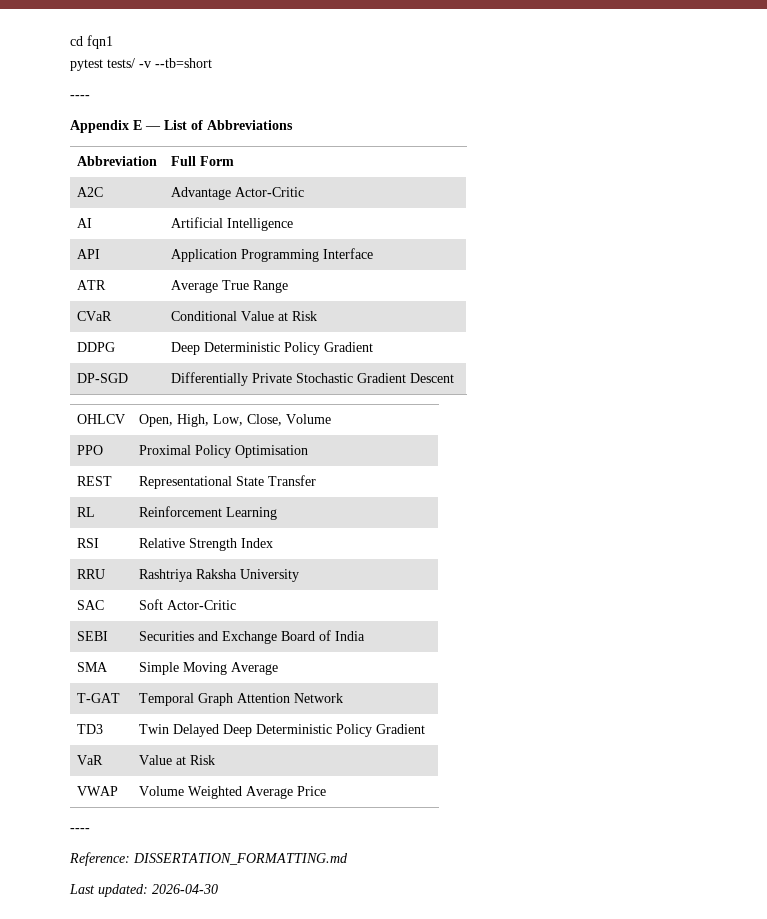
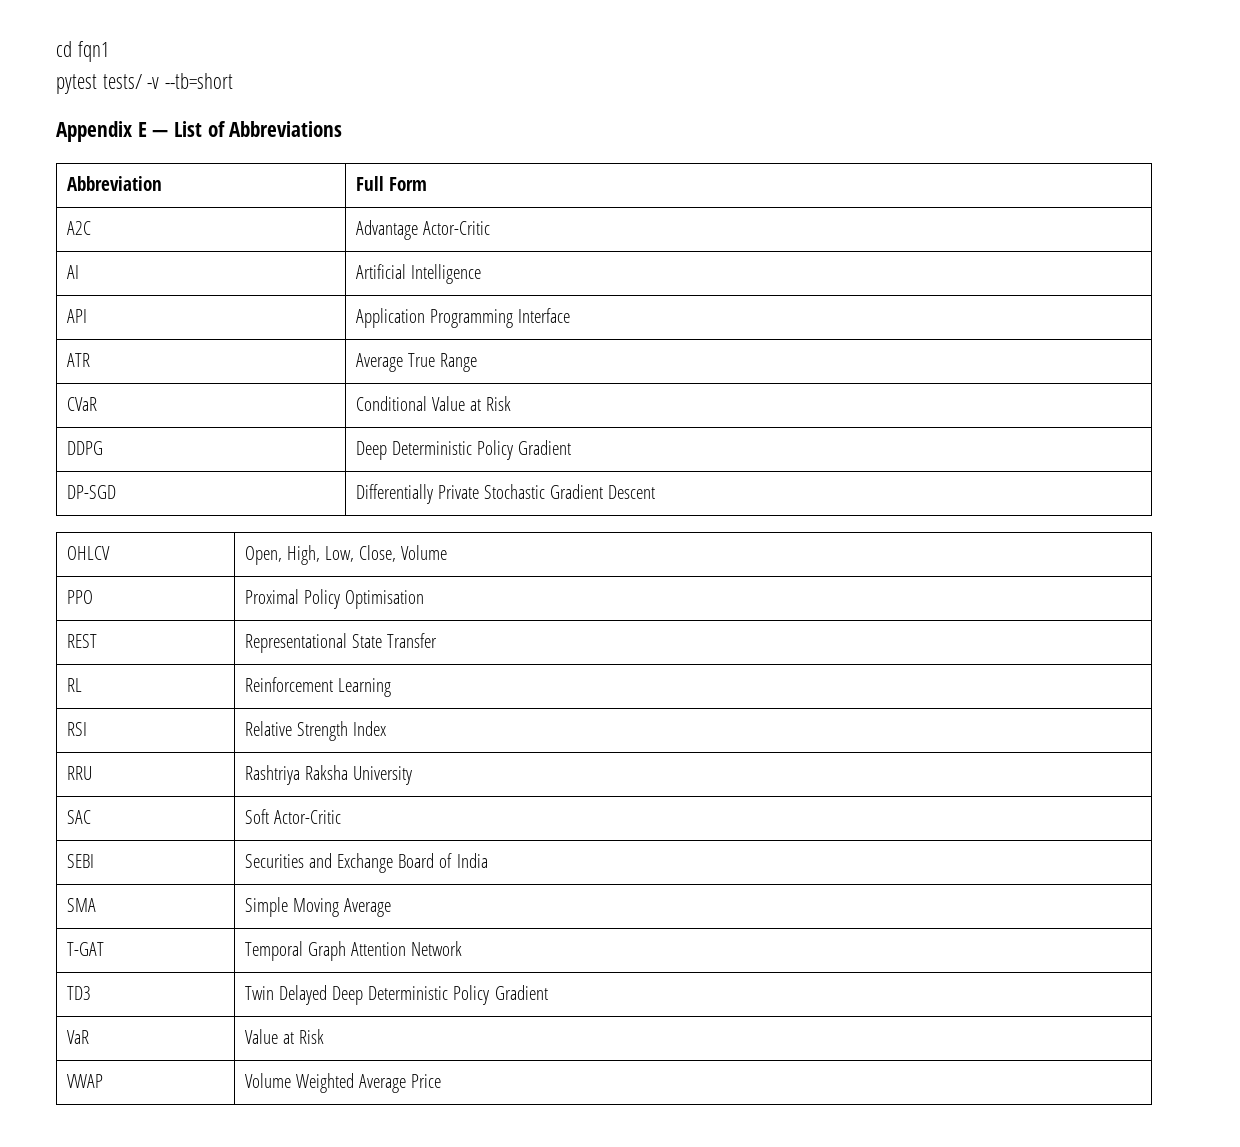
  pytest tests/ -v --tb=short
- ----
  VWAP | Volume Weighted Average Price
- ----
- Reference: DISSERTATION_FORMATTING.md
- Last updated: 2026-04-30

